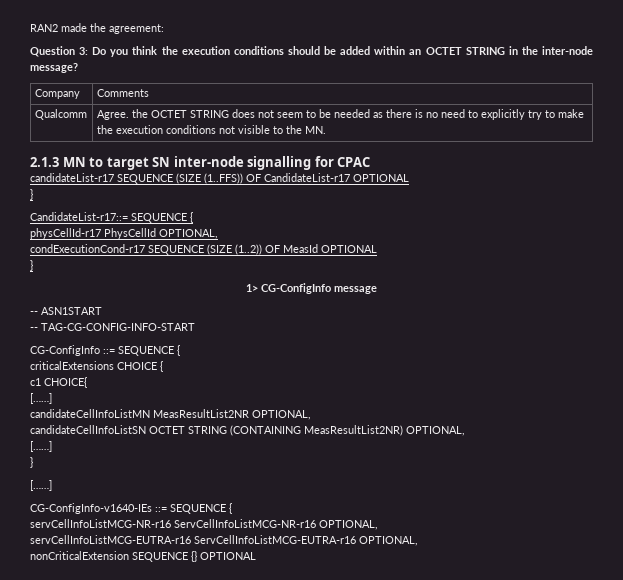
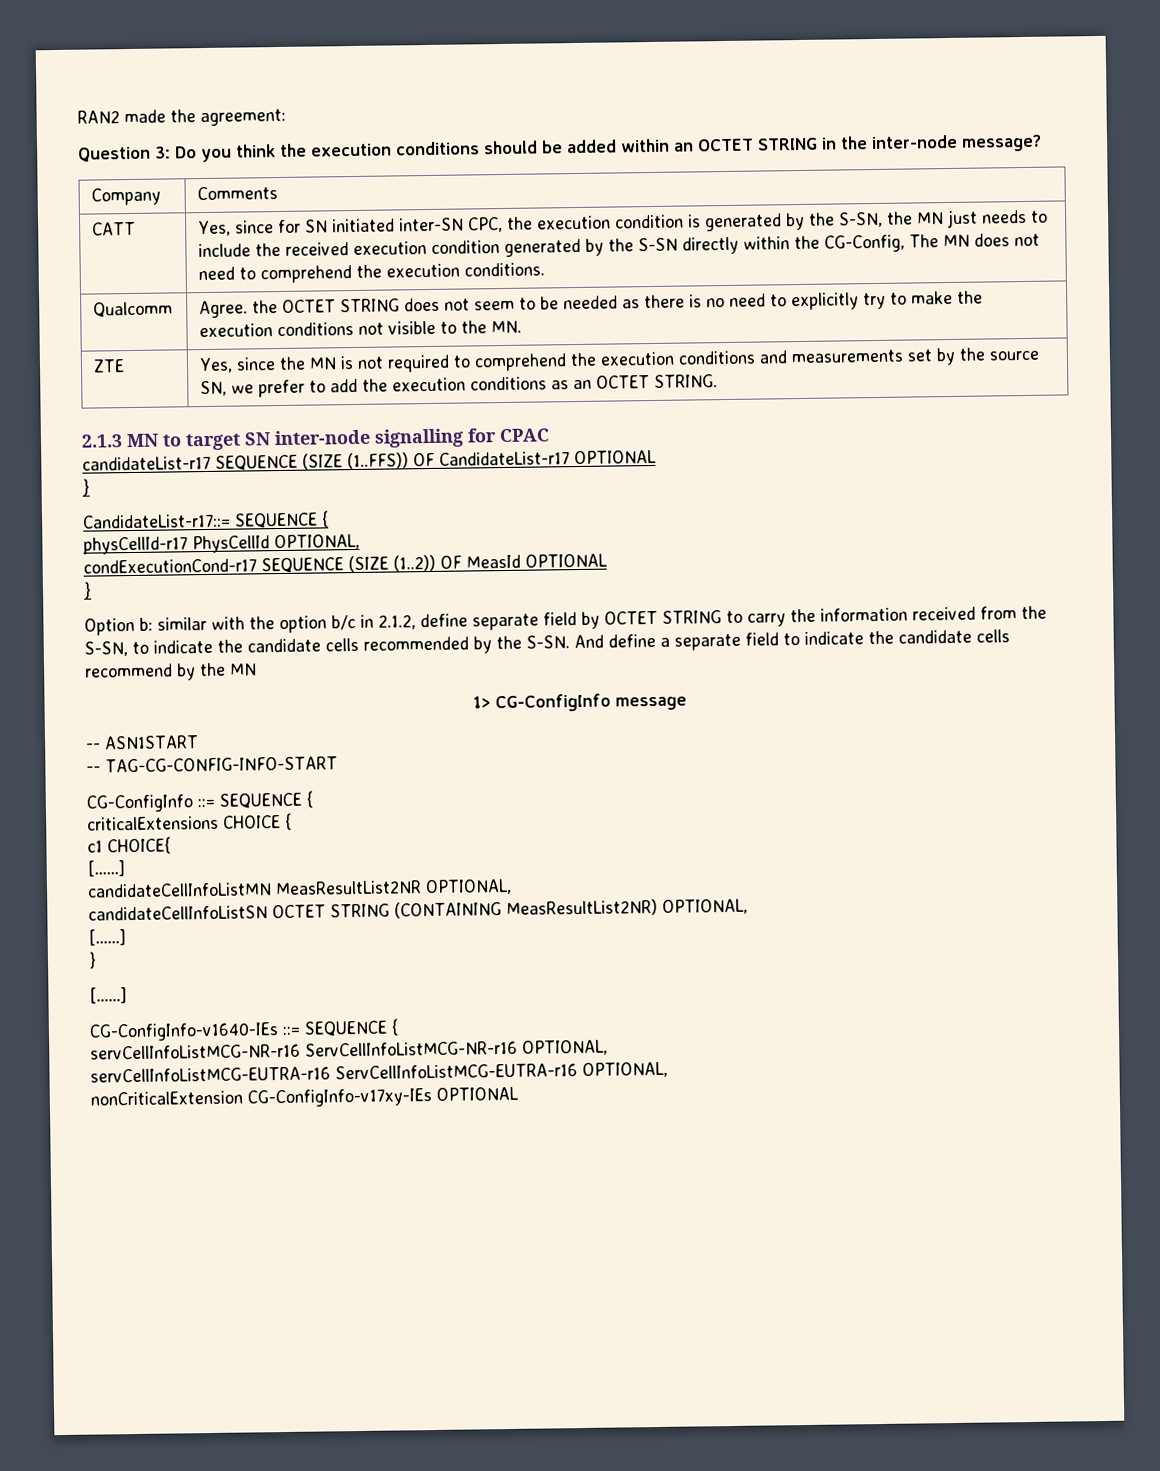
+ CATT | Yes, since for SN initiated inter-SN CPC, the execution condition is generated by the S-SN, the MN just needs to include the received execution condition generated by the S-SN directly within the CG-Config, The MN does not need to comprehend the execution conditions.
+ ZTE | Yes, since the MN is not required to comprehend the execution conditions and measurements set by the source SN, we prefer to add the execution conditions as an OCTET STRING.
+ Option b: similar with the option b/c in 2.1.2, define separate field by OCTET STRING to carry the information received from the S-SN, to indicate the candidate cells recommended by the S-SN. And define a separate field to indicate the candidate cells recommend by the MN
- nonCriticalExtension SEQUENCE {} OPTIONAL
+ nonCriticalExtension CG-ConfigInfo-v17xy-IEs OPTIONAL

